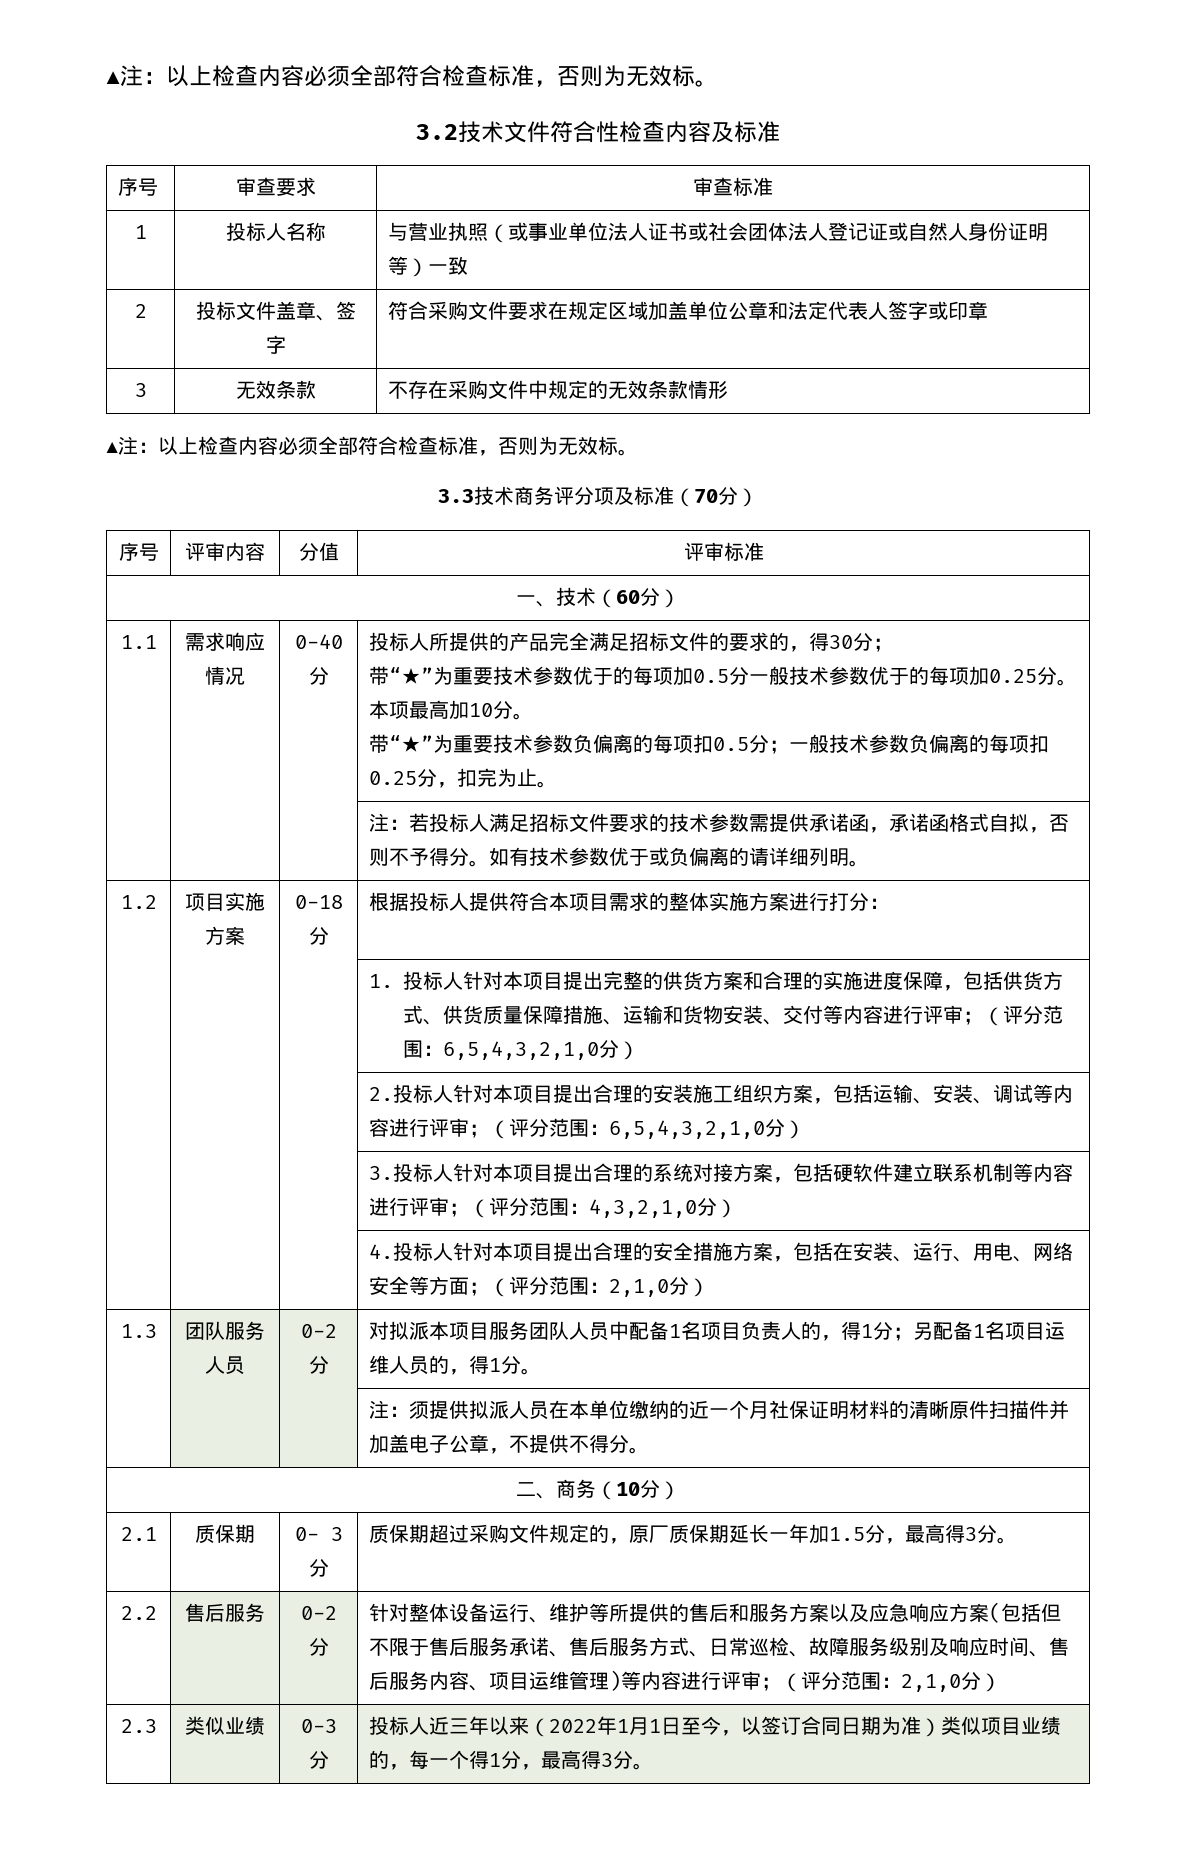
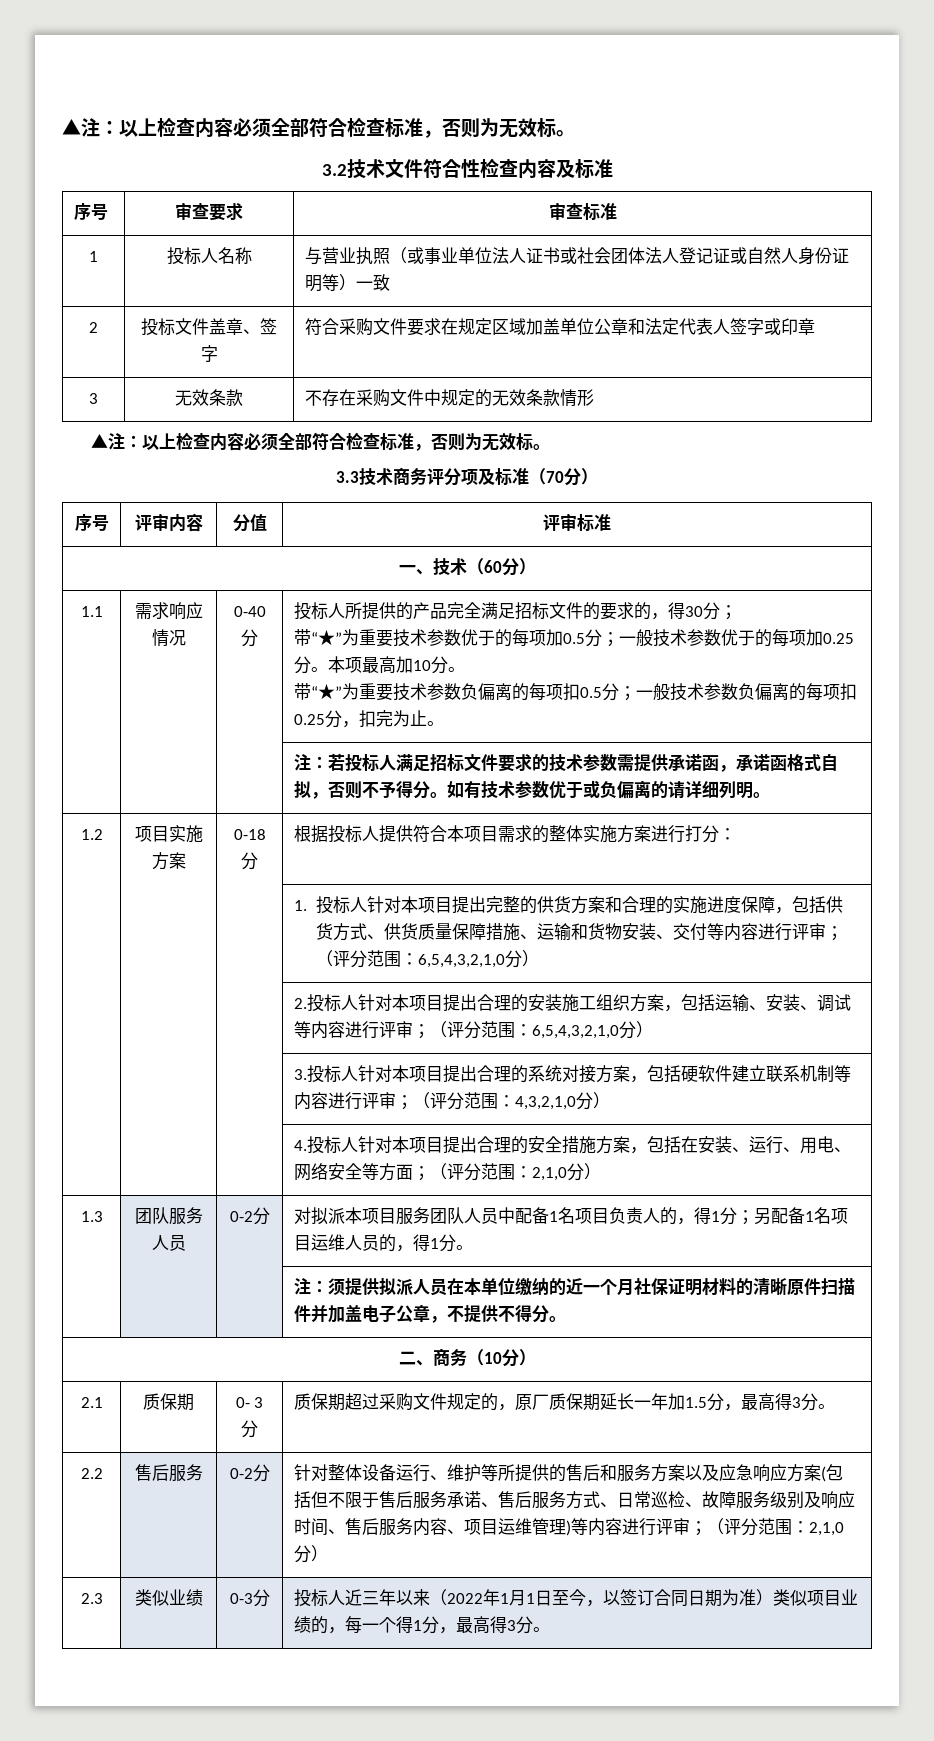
- 带“★”为重要技术参数优于的每项加0.5分一般技术参数优于的每项加0.25分。
+ 带“★”为重要技术参数优于的每项加0.5分；一般技术参数优于的每项加0.25分。

